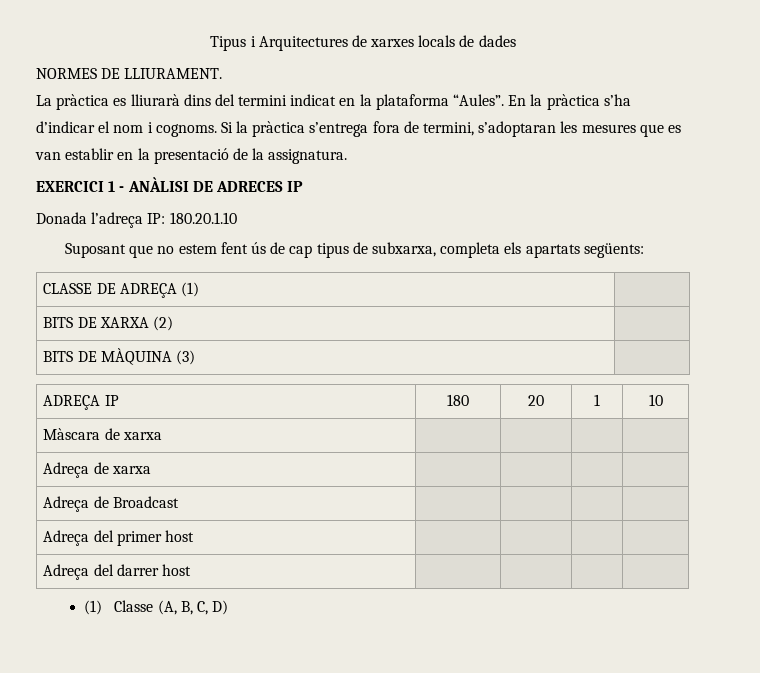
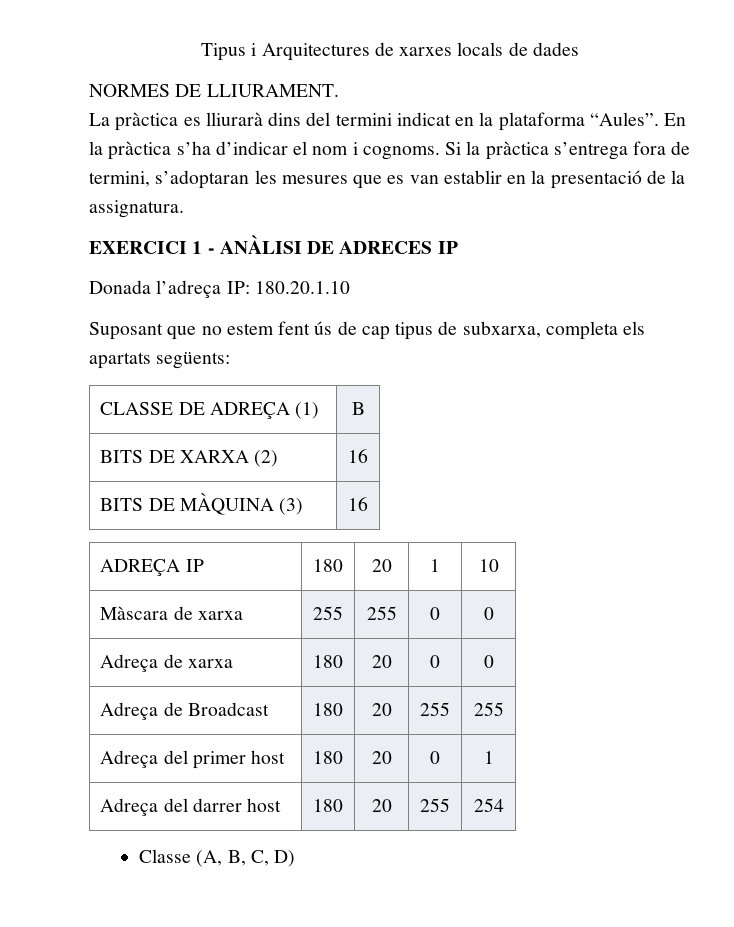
- CLASSE DE ADREÇA (1) |
+ CLASSE DE ADREÇA (1) | B
- BITS DE XARXA (2) |
+ BITS DE XARXA (2) | 16
- BITS DE MÀQUINA (3) |
+ BITS DE MÀQUINA (3) | 16
- Màscara de xarxa | | | |
+ Màscara de xarxa | 255 | 255 | 0 | 0
- Adreça de xarxa | | | |
+ Adreça de xarxa | 180 | 20 | 0 | 0
- Adreça de Broadcast | | | |
+ Adreça de Broadcast | 180 | 20 | 255 | 255
- Adreça del primer host | | | |
+ Adreça del primer host | 180 | 20 | 0 | 1
- Adreça del darrer host | | | |
- (1) Classe (A, B, C, D)
+ Adreça del darrer host | 180 | 20 | 255 | 254
+ Classe (A, B, C, D)

